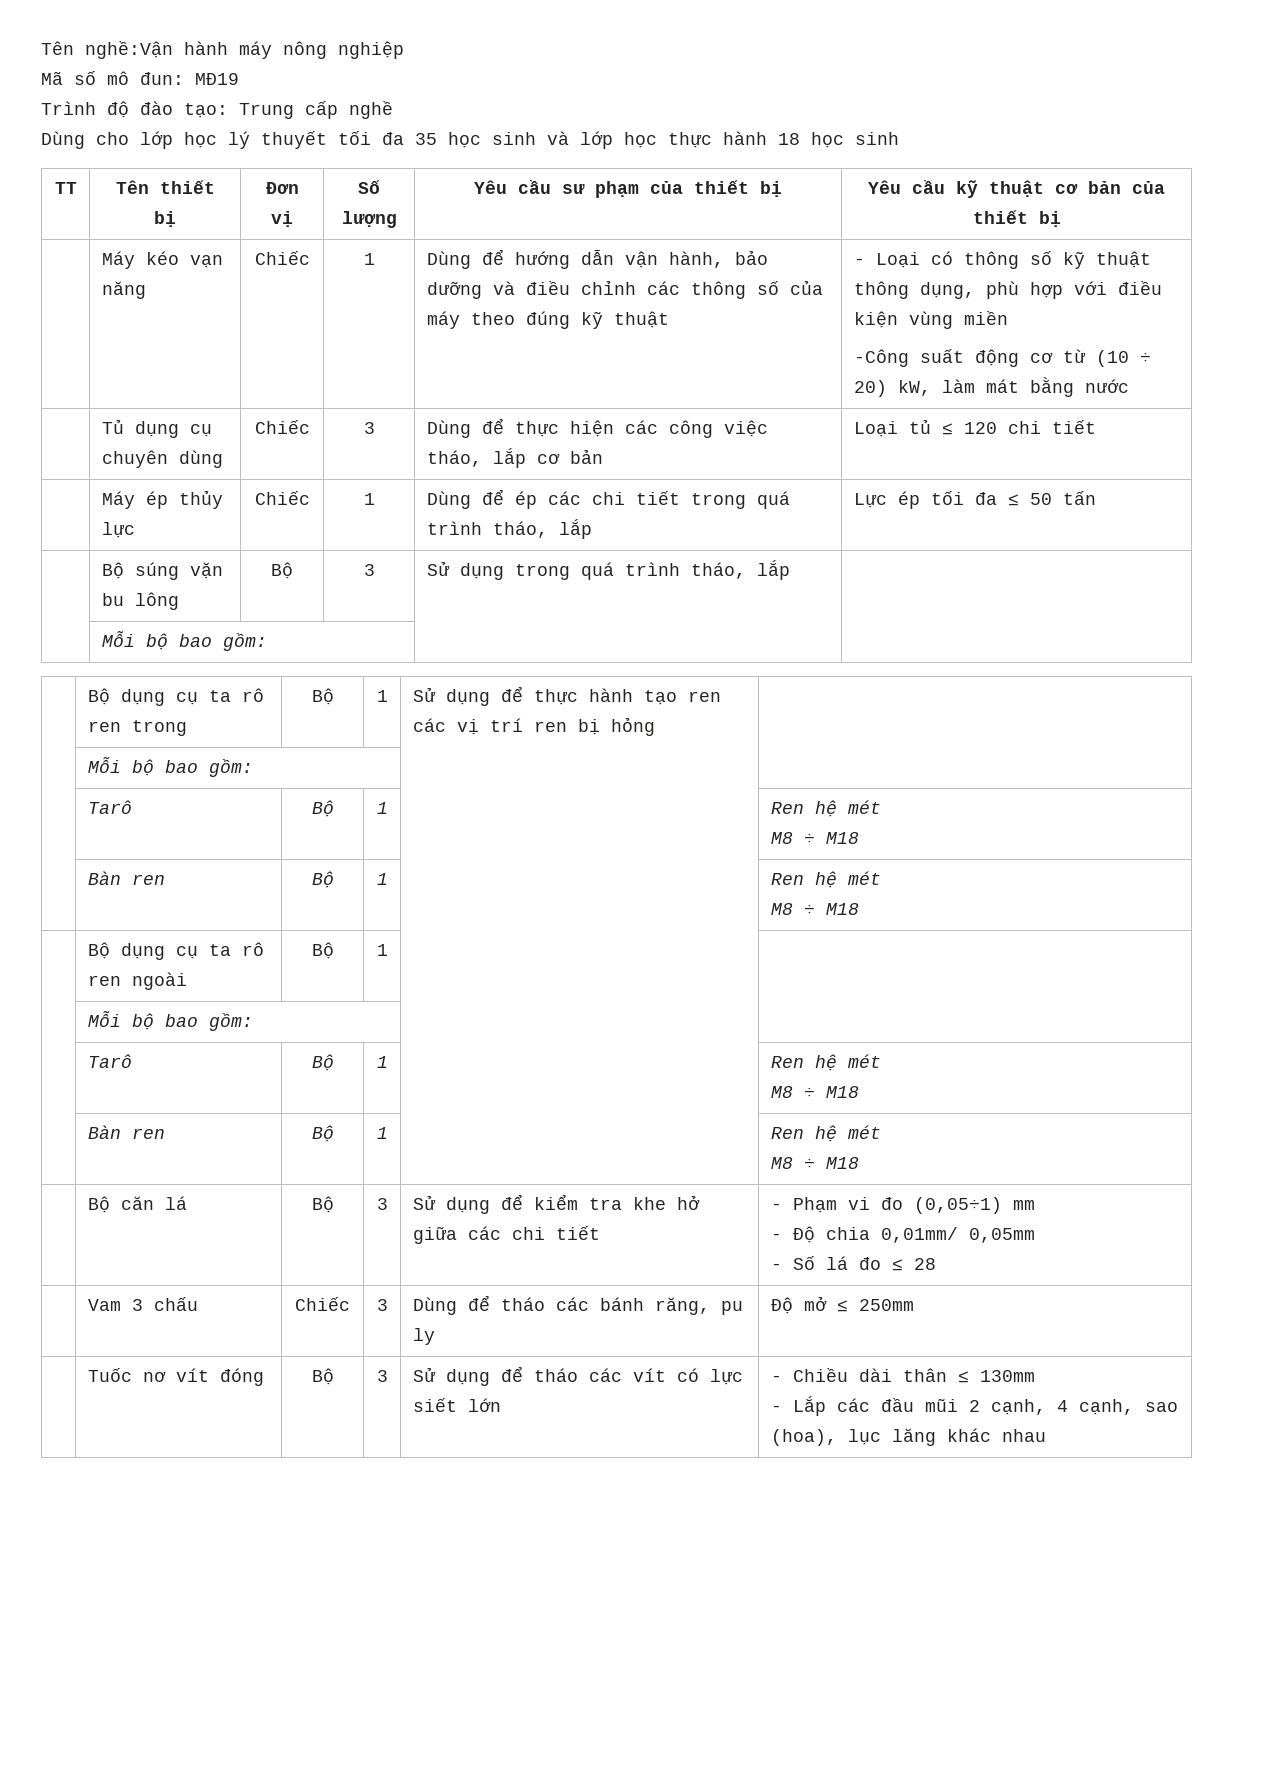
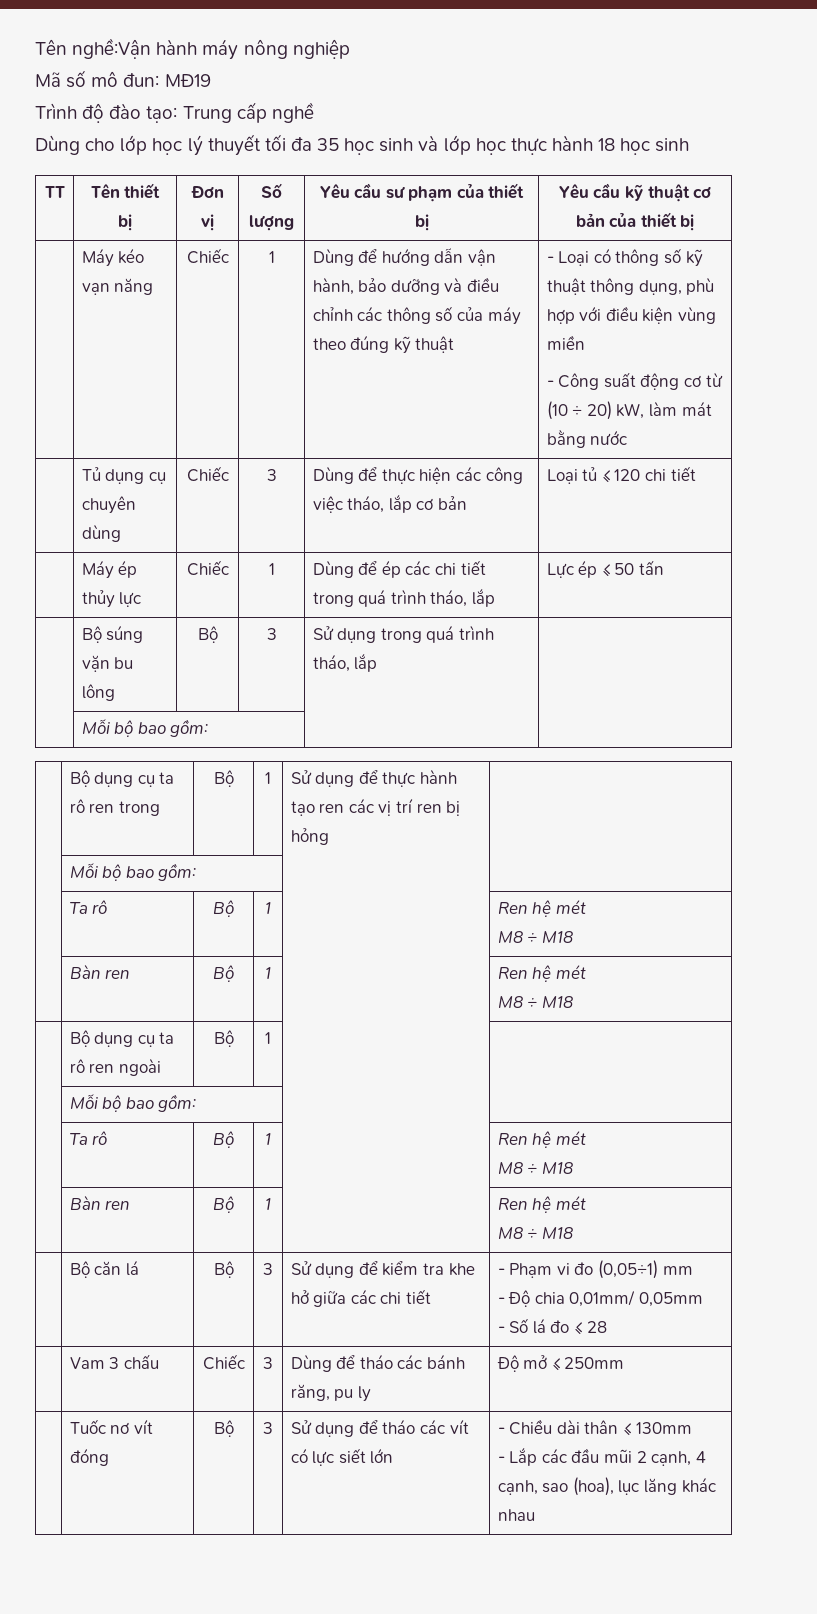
- -Công suất động cơ từ (10 ÷ 20) kW, làm mát bằng nước
+ - Công suất động cơ từ (10 ÷ 20) kW, làm mát bằng nước
- | Máy ép thủy lực | Chiếc | 1 | Dùng để ép các chi tiết trong quá trình tháo, lắp | Lực ép tối đa ≤ 50 tấn
+ | Máy ép thủy lực | Chiếc | 1 | Dùng để ép các chi tiết trong quá trình tháo, lắp | Lực ép ≤ 50 tấn
  | Bộ dụng cụ ta rô ren trong | Bộ | 1 | Sử dụng để thực hành tạo ren các vị trí ren bị hỏng |
  | Mỗi bộ bao gồm: | |
- | Tarô | Bộ | 1 | | Ren hệ mét
+ | Ta rô | Bộ | 1 | | Ren hệ mét
  | Bộ dụng cụ ta rô ren ngoài | Bộ | 1 | |
  | Mỗi bộ bao gồm: | |
- | Tarô | Bộ | 1 | | Ren hệ mét
+ | Ta rô | Bộ | 1 | | Ren hệ mét

